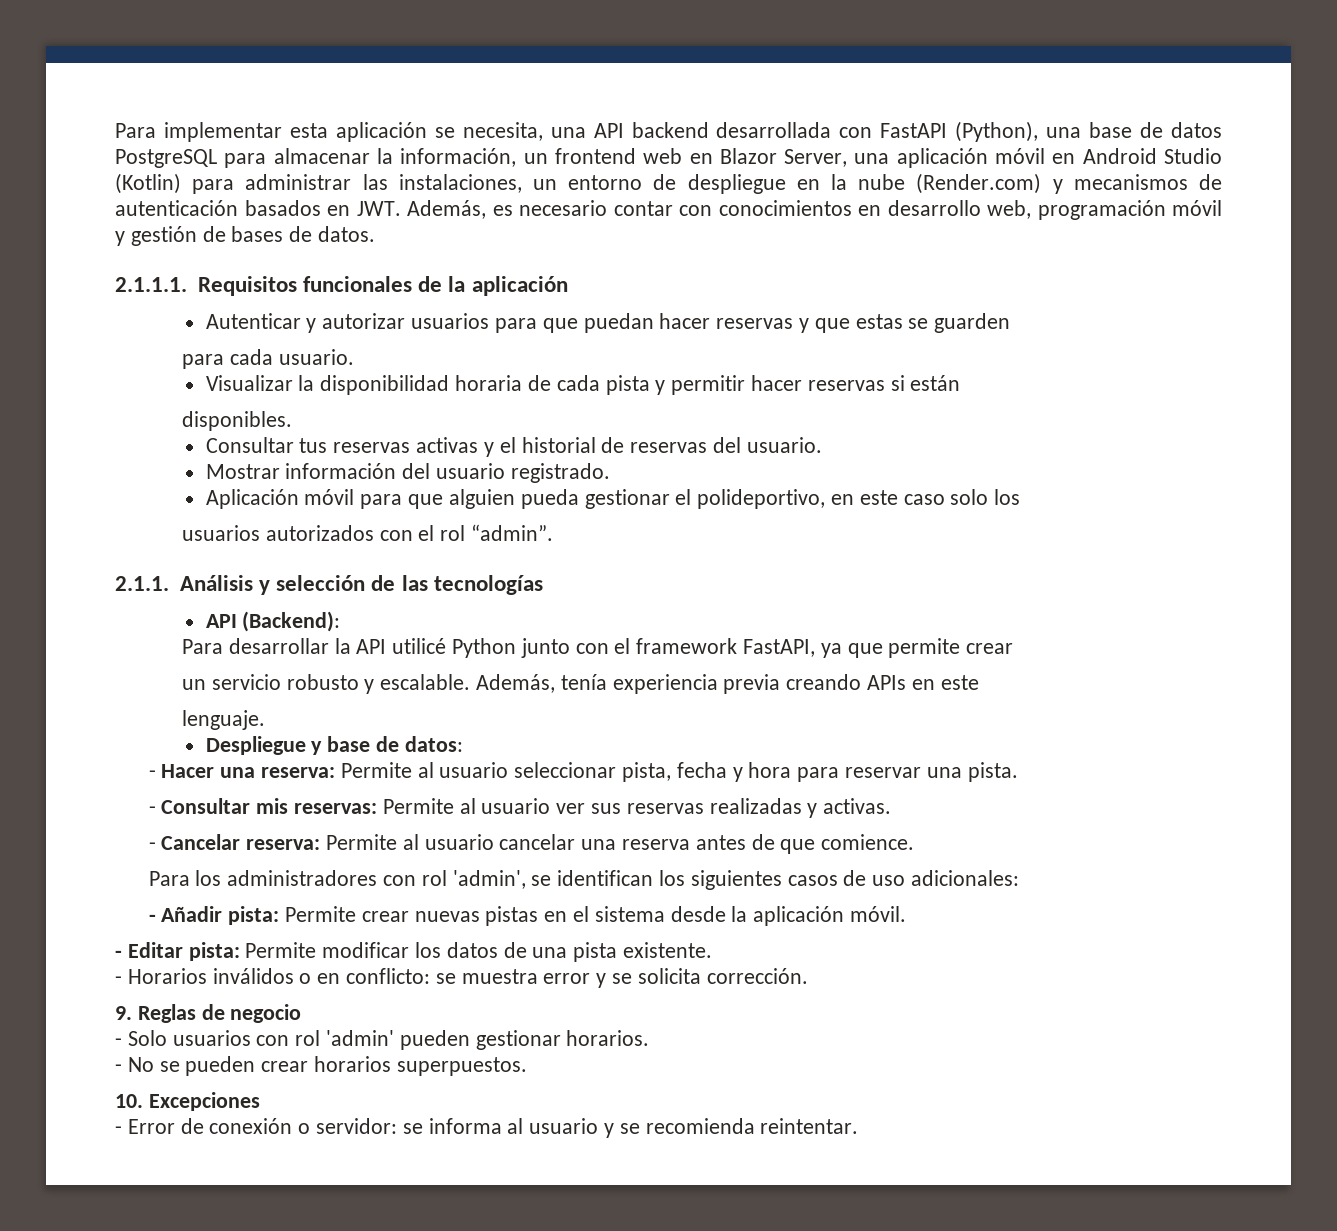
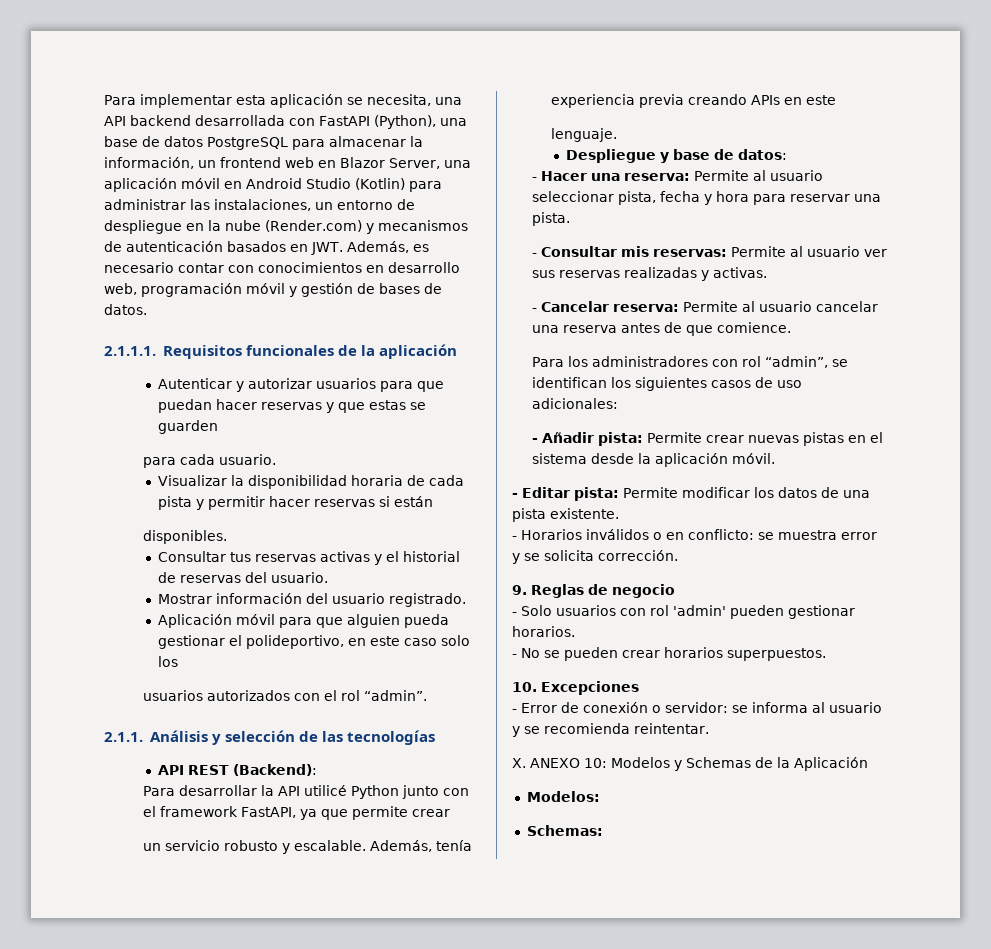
- API (Backend):
+ API REST (Backend):
- Para los administradores con rol 'admin', se identifican los siguientes casos de uso adicionales:
+ Para los administradores con rol “admin”, se identifican los siguientes casos de uso adicionales:
+ X. ANEXO 10: Modelos y Schemas de la Aplicación
+ Modelos:
+ Schemas:

